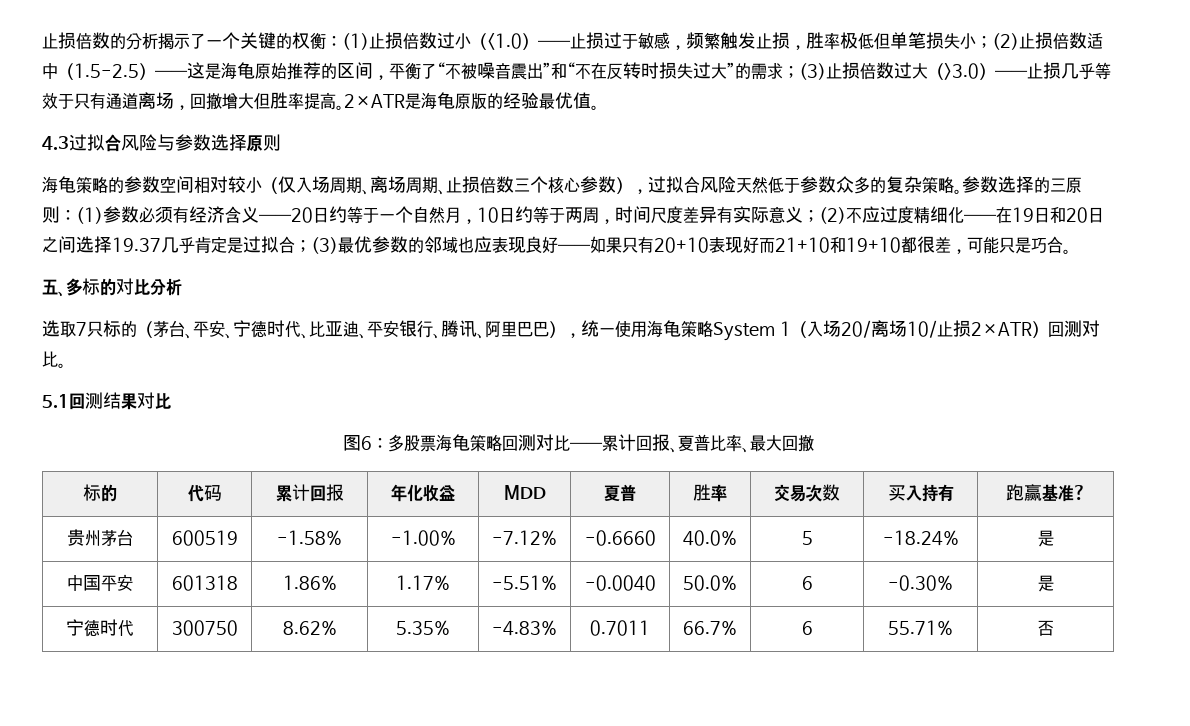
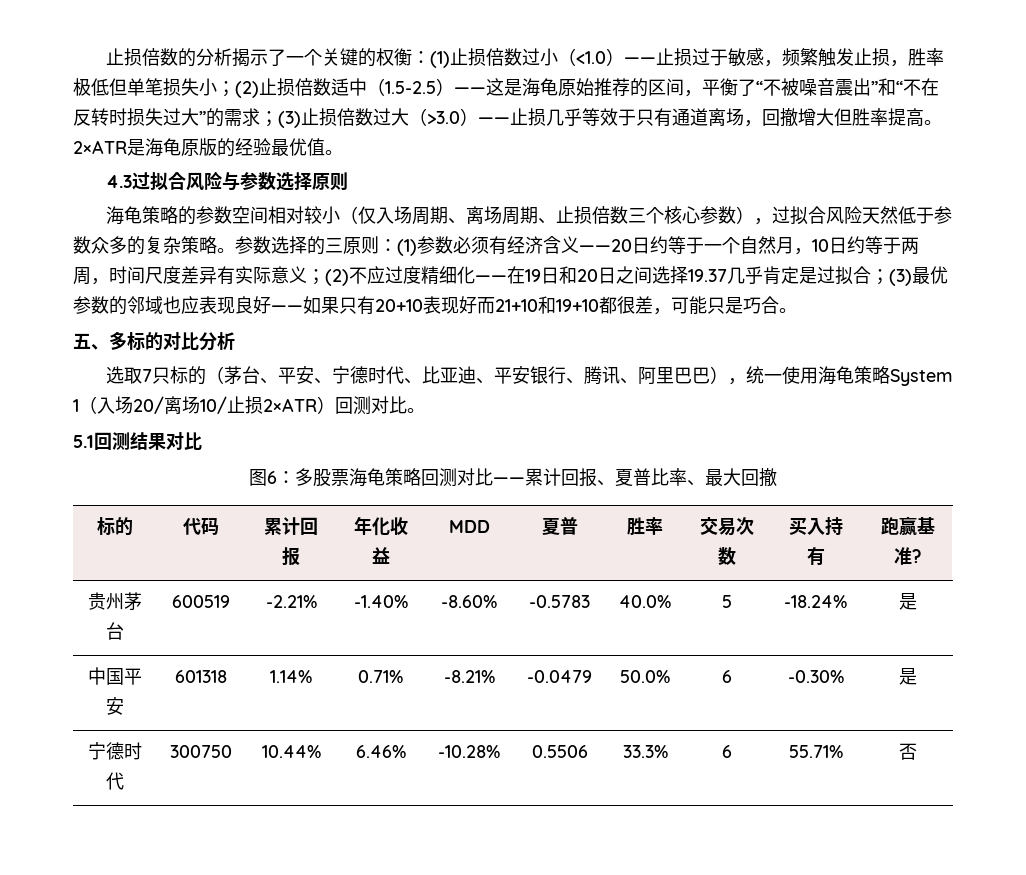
- 贵州茅台 | 600519 | -1.58% | -1.00% | -7.12% | -0.6660 | 40.0% | 5 | -18.24% | 是
+ 贵州茅台 | 600519 | -2.21% | -1.40% | -8.60% | -0.5783 | 40.0% | 5 | -18.24% | 是
- 中国平安 | 601318 | 1.86% | 1.17% | -5.51% | -0.0040 | 50.0% | 6 | -0.30% | 是
+ 中国平安 | 601318 | 1.14% | 0.71% | -8.21% | -0.0479 | 50.0% | 6 | -0.30% | 是
- 宁德时代 | 300750 | 8.62% | 5.35% | -4.83% | 0.7011 | 66.7% | 6 | 55.71% | 否
+ 宁德时代 | 300750 | 10.44% | 6.46% | -10.28% | 0.5506 | 33.3% | 6 | 55.71% | 否

